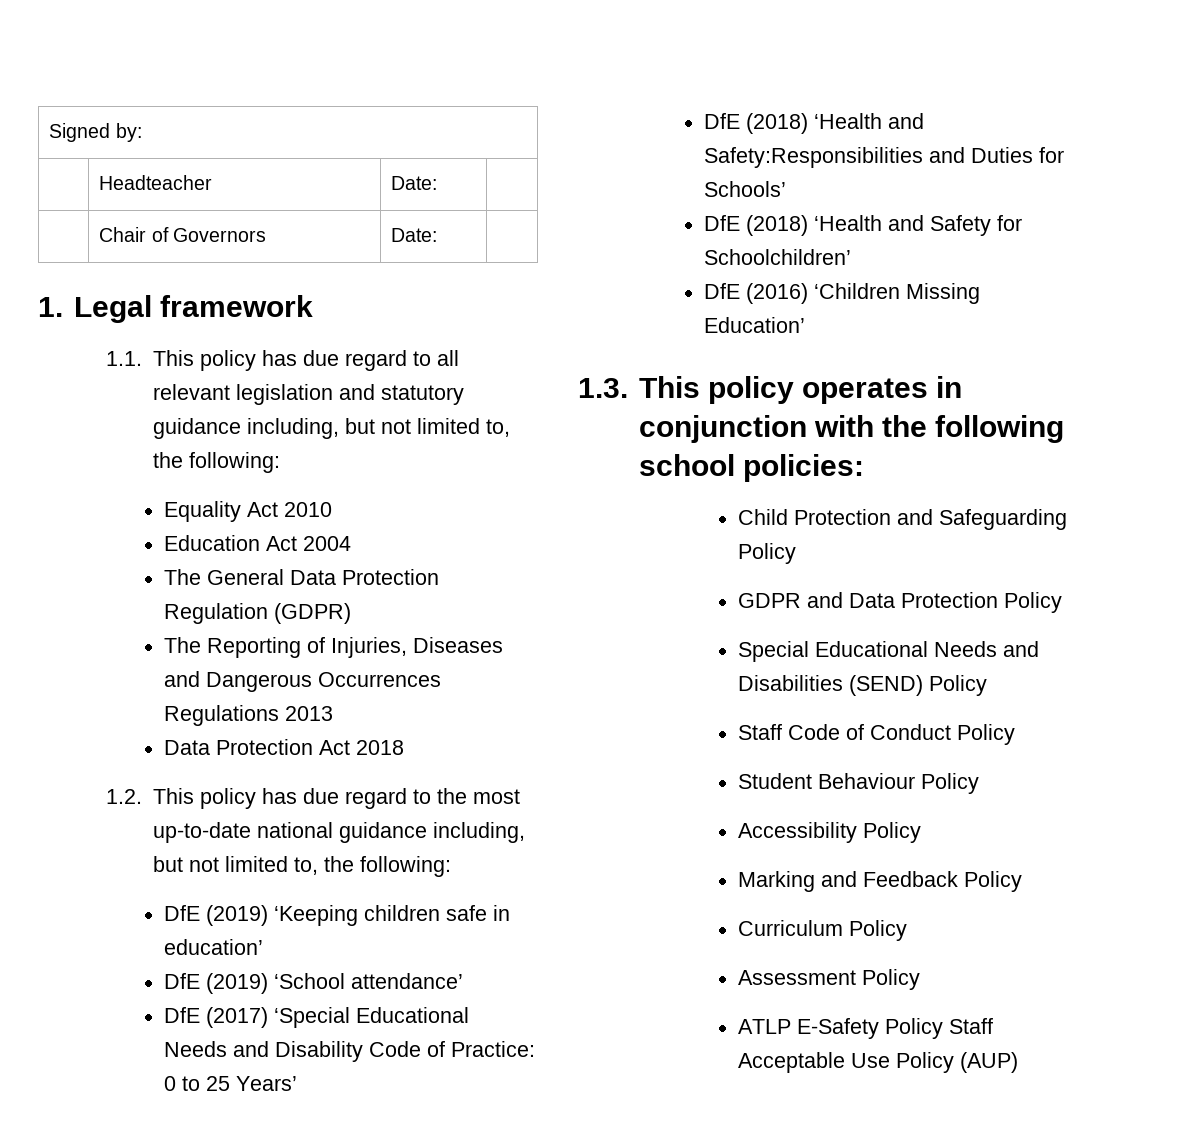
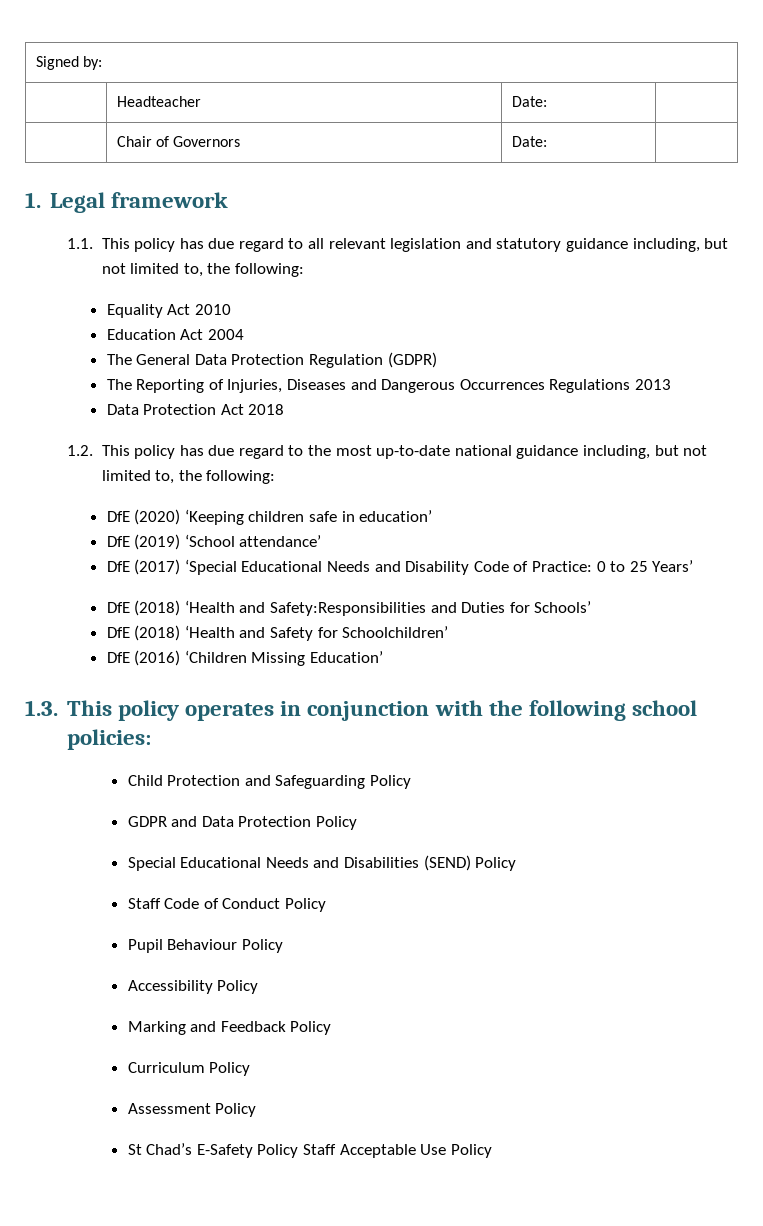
- DfE (2019) ‘Keeping children safe in education’
+ DfE (2020) ‘Keeping children safe in education’
- Student Behaviour Policy
+ Pupil Behaviour Policy
- ATLP E-Safety Policy Staff Acceptable Use Policy (AUP)
+ St Chad’s E-Safety Policy Staff Acceptable Use Policy

